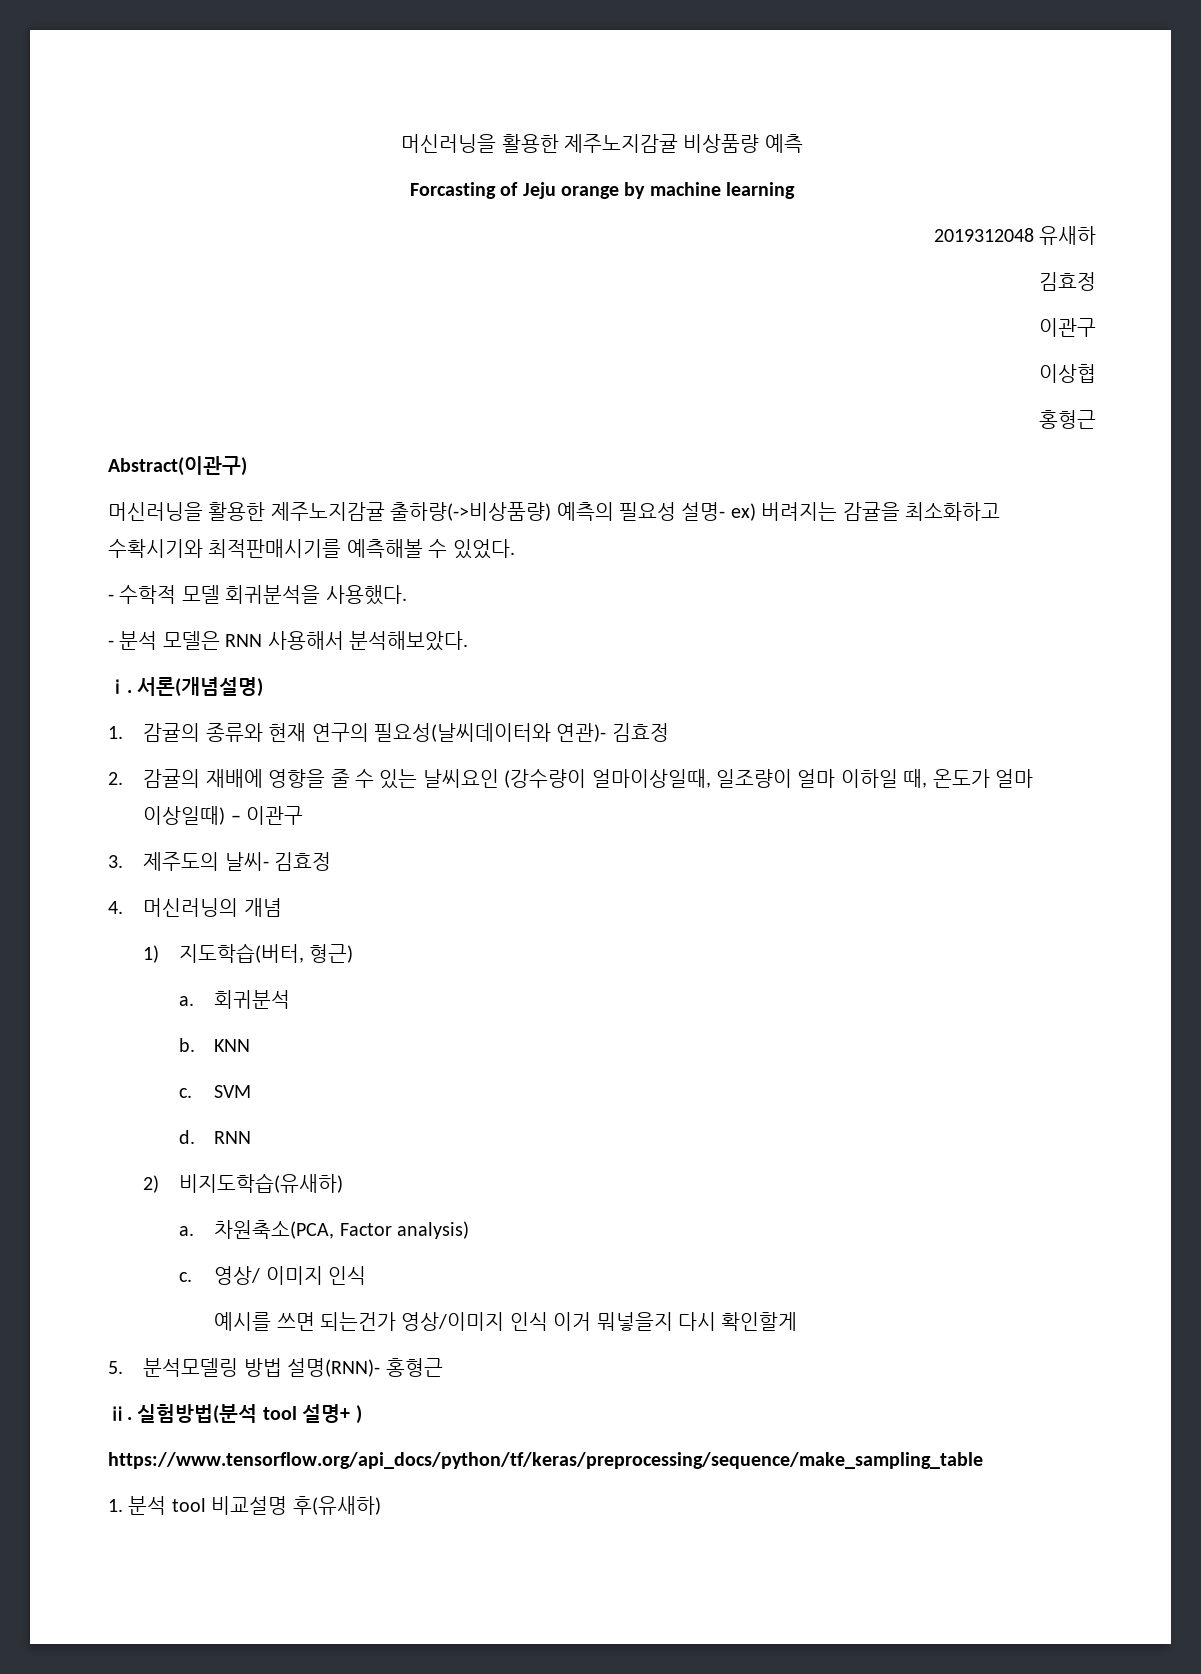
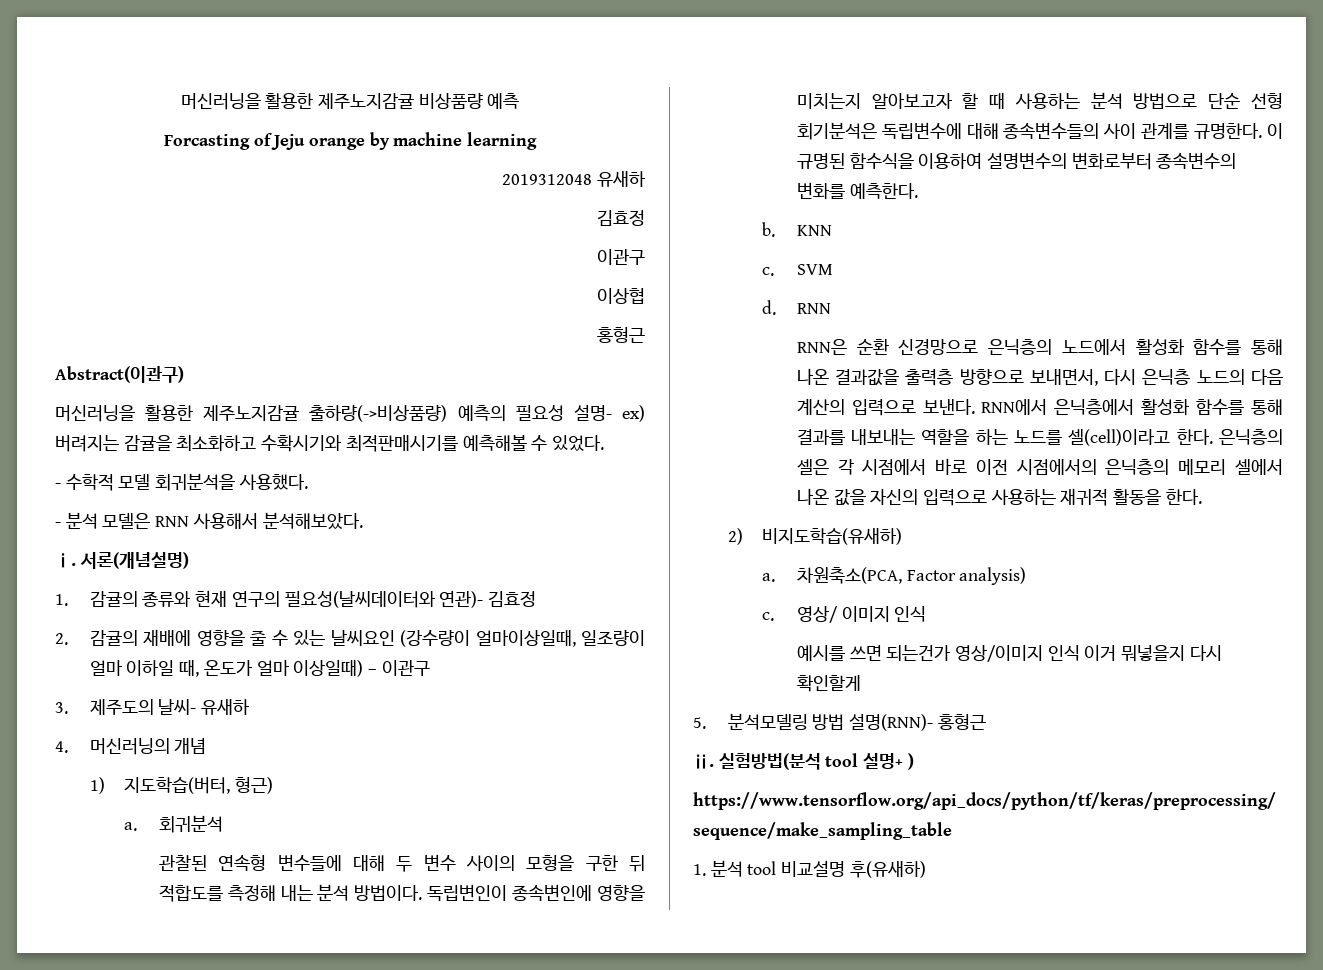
- 3. 제주도의 날씨- 김효정
+ 3. 제주도의 날씨- 유새하
+ 관찰된 연속형 변수들에 대해 두 변수 사이의 모형을 구한 뒤 적합도를 측정해 내는 분석 방법이다. 독립변인이 종속변인에 영향을 미치는지 알아보고자 할 때 사용하는 분석 방법으로 단순 선형 회기분석은 독립변수에 대해 종속변수들의 사이 관계를 규명한다. 이 규명된 함수식을 이용하여 설명변수의 변화로부터 종속변수의 변화를 예측한다.
+ RNN은 순환 신경망으로 은닉층의 노드에서 활성화 함수를 통해 나온 결과값을 출력층 방향으로 보내면서, 다시 은닉층 노드의 다음 계산의 입력으로 보낸다. RNN에서 은닉층에서 활성화 함수를 통해 결과를 내보내는 역할을 하는 노드를 셀(cell)이라고 한다. 은닉층의 셀은 각 시점에서 바로 이전 시점에서의 은닉층의 메모리 셀에서 나온 값을 자신의 입력으로 사용하는 재귀적 활동을 한다.

